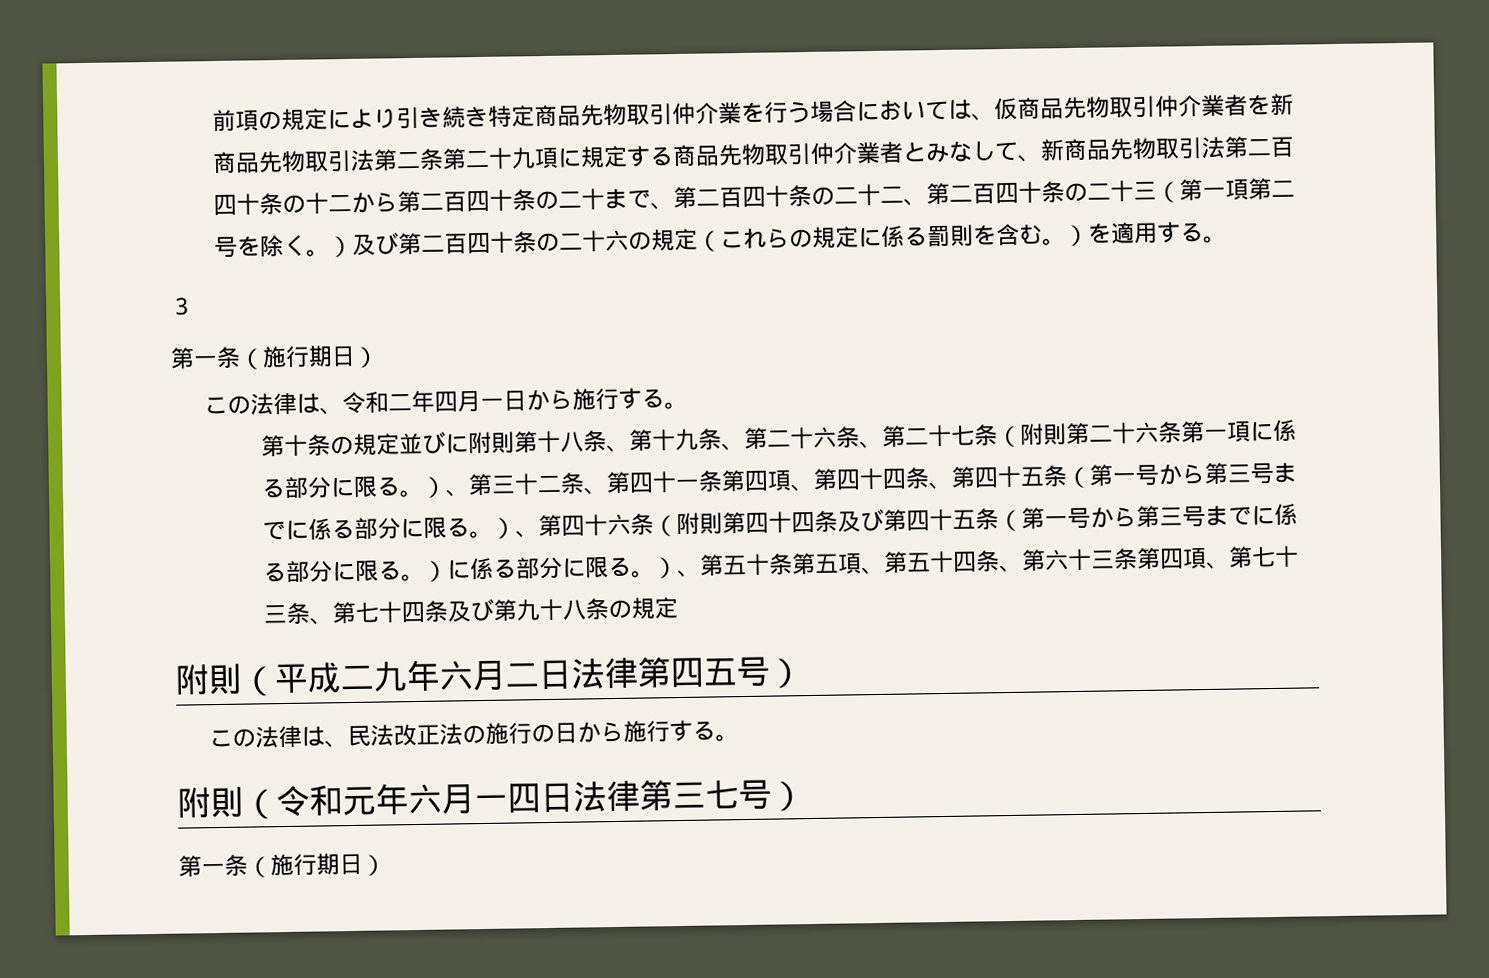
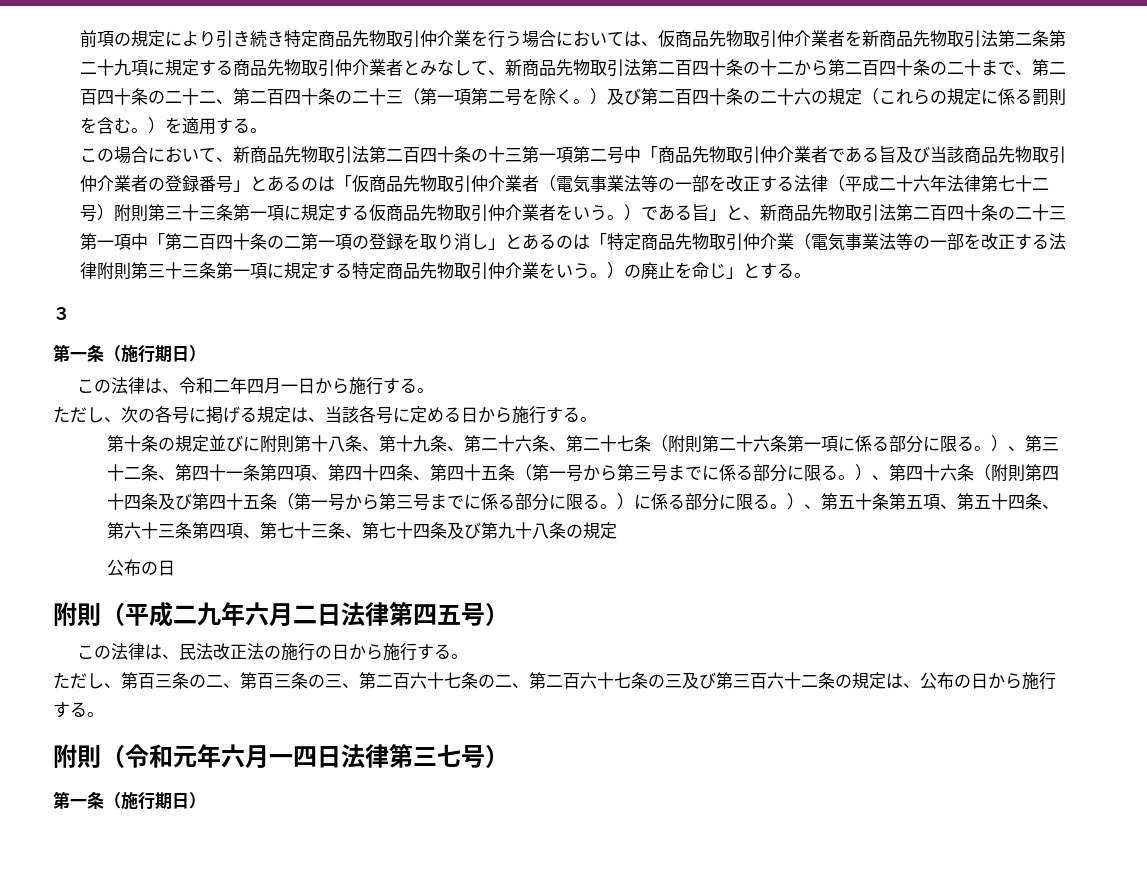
+ この場合において、新商品先物取引法第二百四十条の十三第一項第二号中「商品先物取引仲介業者である旨及び当該商品先物取引仲介業者の登録番号」とあるのは「仮商品先物取引仲介業者（電気事業法等の一部を改正する法律（平成二十六年法律第七十二号）附則第三十三条第一項に規定する仮商品先物取引仲介業者をいう。）である旨」と、新商品先物取引法第二百四十条の二十三第一項中「第二百四十条の二第一項の登録を取り消し」とあるのは「特定商品先物取引仲介業（電気事業法等の一部を改正する法律附則第三十三条第一項に規定する特定商品先物取引仲介業をいう。）の廃止を命じ」とする。
+ ただし、次の各号に掲げる規定は、当該各号に定める日から施行する。
  第十条の規定並びに附則第十八条、第十九条、第二十六条、第二十七条（附則第二十六条第一項に係る部分に限る。）、第三十二条、第四十一条第四項、第四十四条、第四十五条（第一号から第三号までに係る部分に限る。）、第四十六条（附則第四十四条及び第四十五条（第一号から第三号までに係る部分に限る。）に係る部分に限る。）、第五十条第五項、第五十四条、第六十三条第四項、第七十三条、第七十四条及び第九十八条の規定
+ 公布の日
+ ただし、第百三条の二、第百三条の三、第二百六十七条の二、第二百六十七条の三及び第三百六十二条の規定は、公布の日から施行する。

